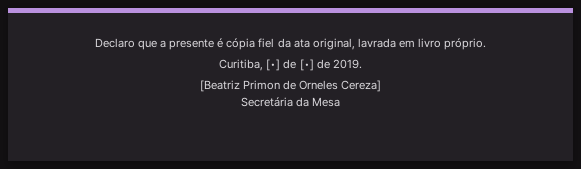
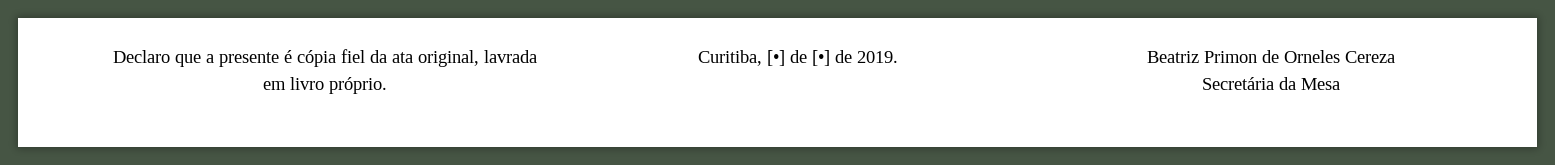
- [Beatriz Primon de Orneles Cereza]
+ Beatriz Primon de Orneles Cereza

